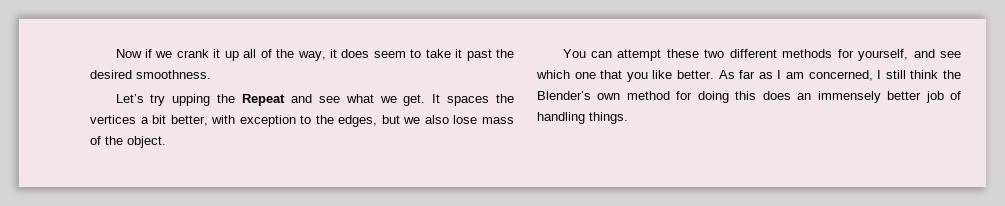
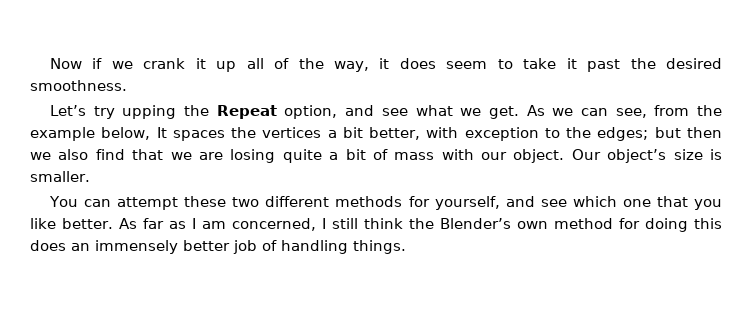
- Let’s try upping the Repeat and see what we get.
+ Let’s try upping the Repeat option, and see what we get.
- It spaces the vertices a bit better, with exception to the edges, but we also lose mass of the object.
+ As we can see, from the example below, It spaces the vertices a bit better, with exception to the edges; but then we also find that we are losing quite a bit of mass with our object. Our object’s size is smaller.

